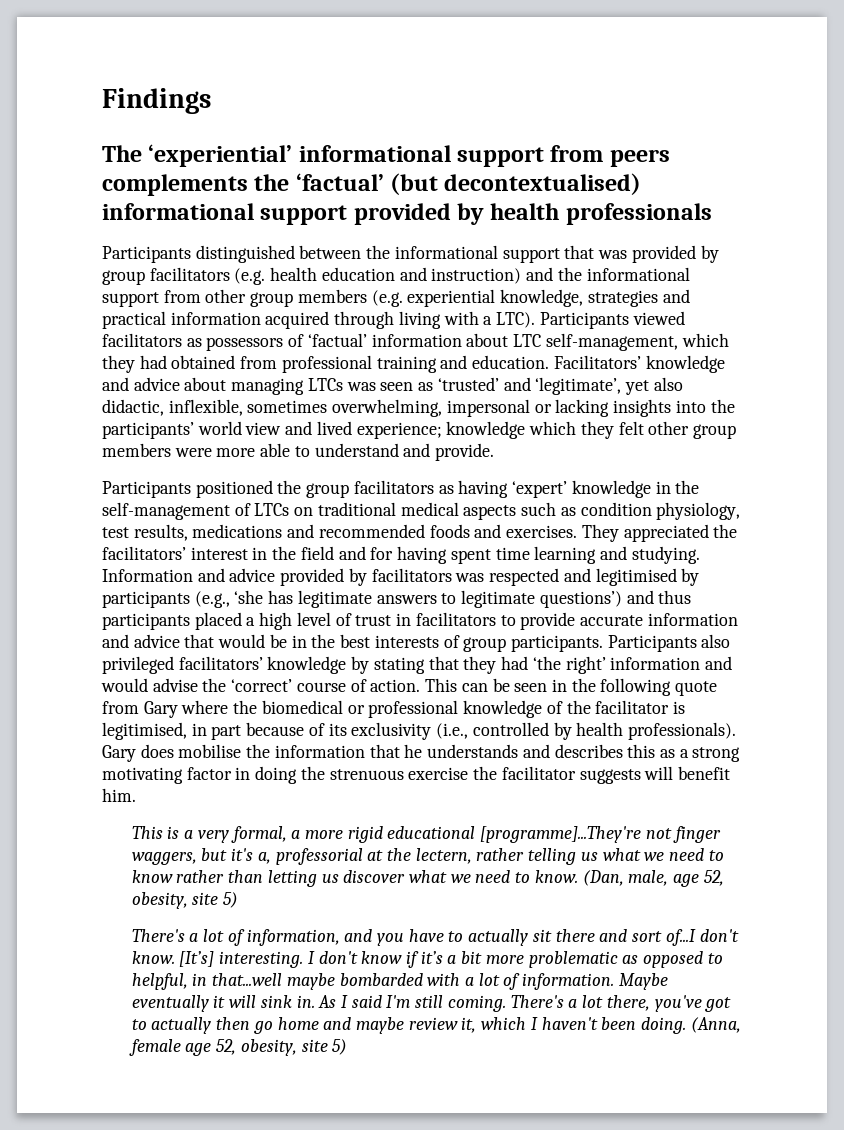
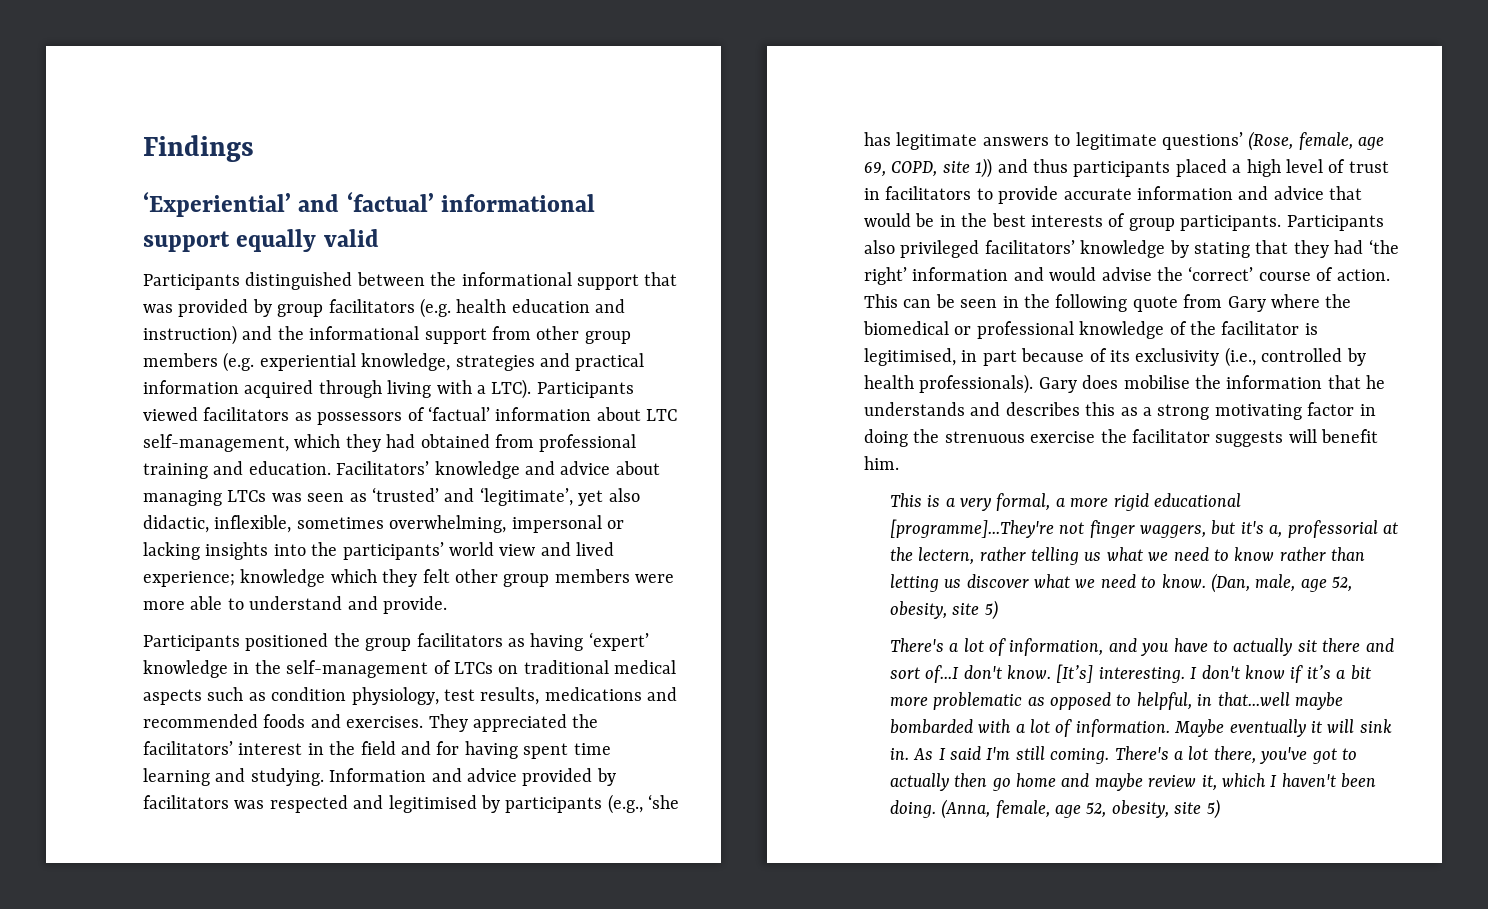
- The ‘experiential’ informational support from peers complements the ‘factual’ (but decontextualised) informational support provided by health professionals
+ ‘Experiential’ and ‘factual’ informational support equally valid
- Information and advice provided by facilitators was respected and legitimised by participants (e.g., ‘she has legitimate answers to legitimate questions’) and thus participants placed a high level of trust in facilitators to provide accurate information and advice that would be in the best interests of group participants.
+ Information and advice provided by facilitators was respected and legitimised by participants (e.g., ‘she has legitimate answers to legitimate questions’ (Rose, female, age 69, COPD, site 1)) and thus participants placed a high level of trust in facilitators to provide accurate information and advice that would be in the best interests of group participants.
- (Anna, female age 52, obesity, site 5)
+ (Anna, female, age 52, obesity, site 5)

